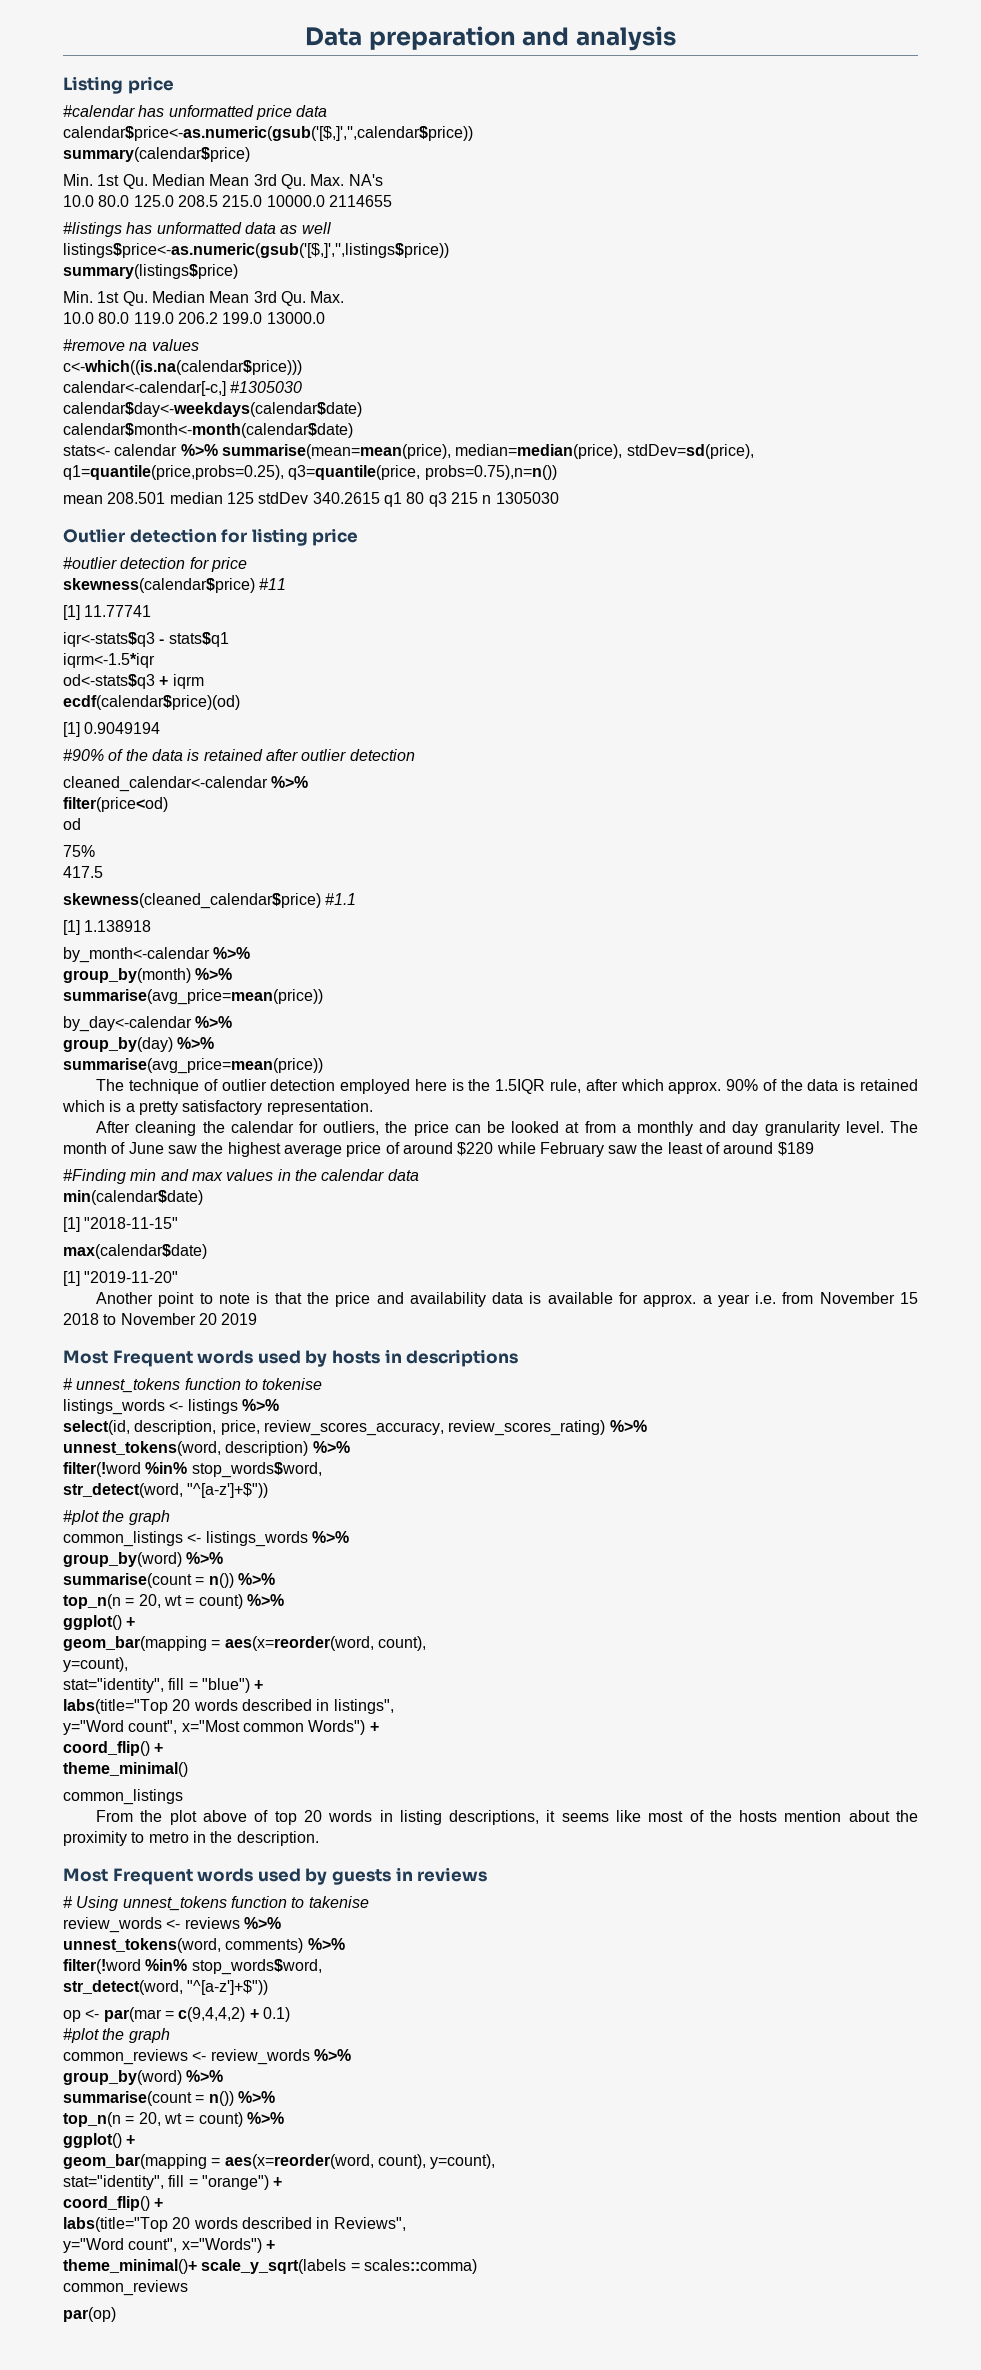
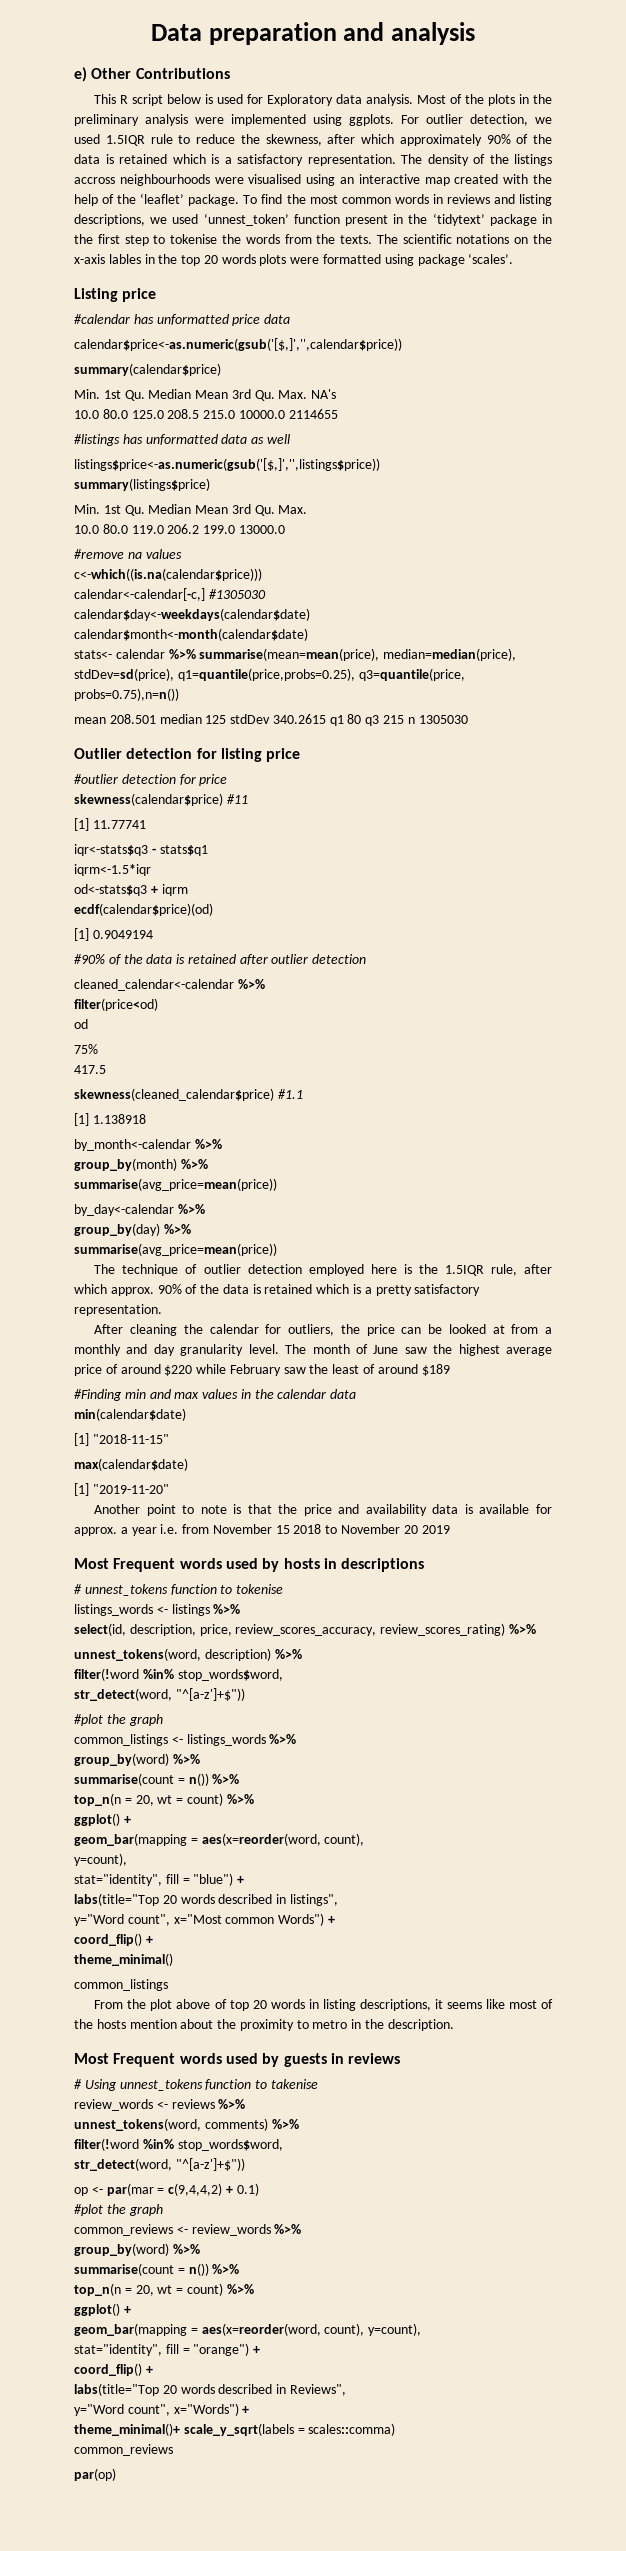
+ e) Other Contributions
+ This R script below is used for Exploratory data analysis. Most of the plots in the preliminary analysis were implemented using ggplots. For outlier detection, we used 1.5IQR rule to reduce the skewness, after which approximately 90% of the data is retained which is a satisfactory representation. The density of the listings accross neighbourhoods were visualised using an interactive map created with the help of the ‘leaflet’ package. To find the most common words in reviews and listing descriptions, we used ‘unnest_token’ function present in the ‘tidytext’ package in the first step to tokenise the words from the texts. The scientific notations on the x-axis lables in the top 20 words plots were formatted using package ‘scales’.

